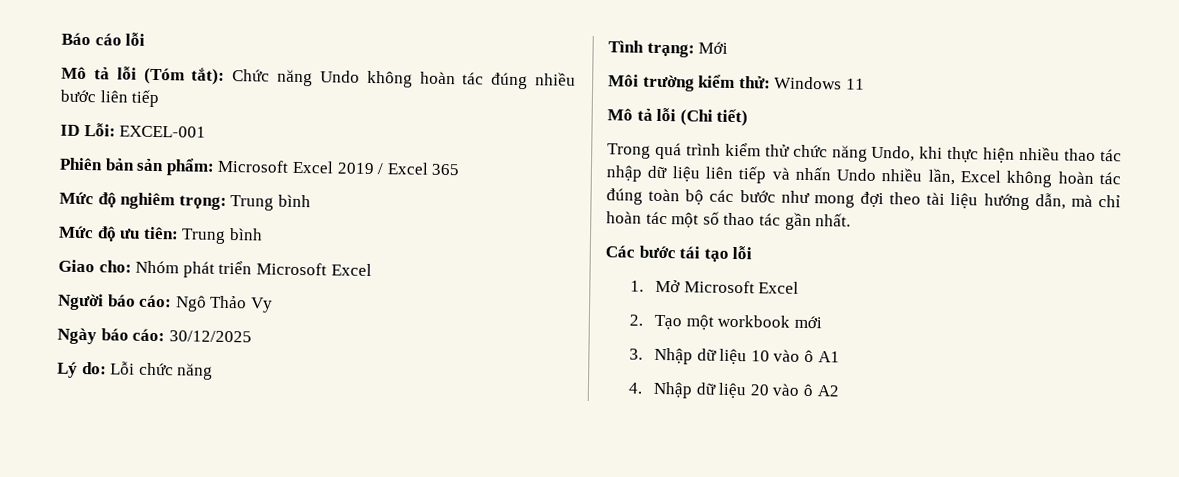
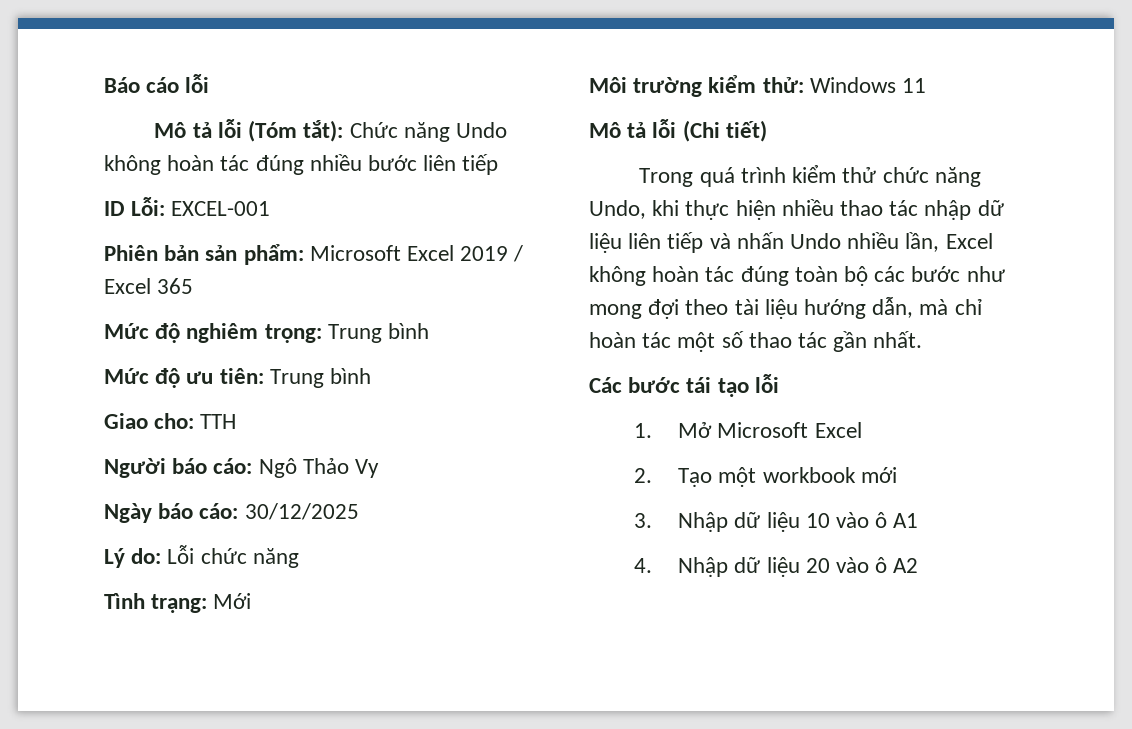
- Giao cho: Nhóm phát triển Microsoft Excel
+ Giao cho: TTH

